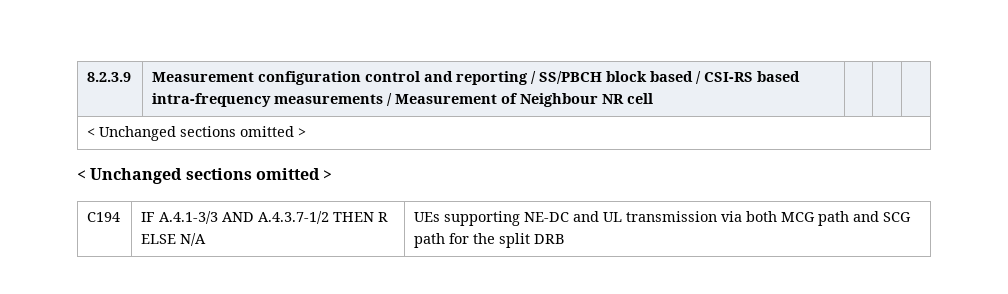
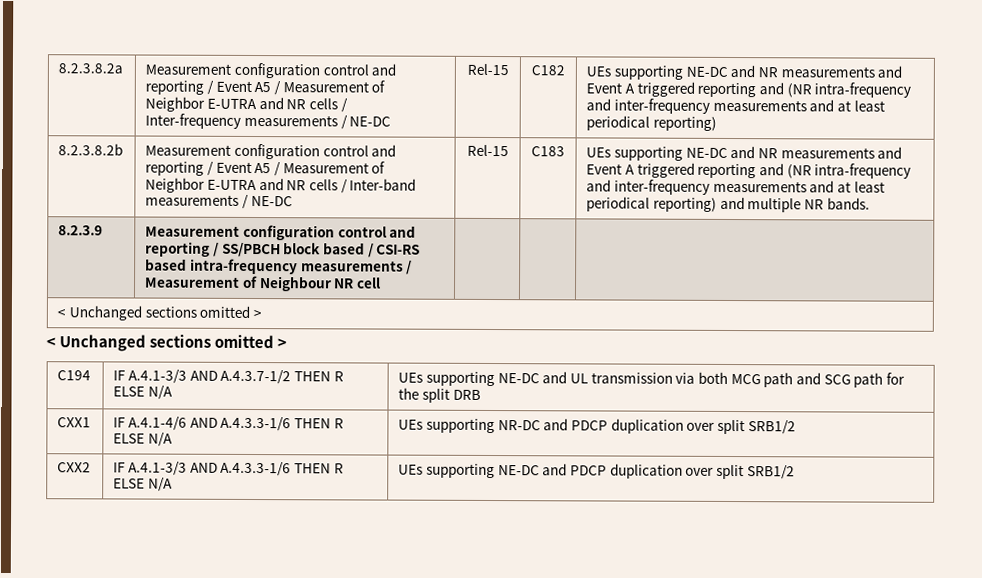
+ 8.2.3.8.2a | Measurement configuration control and reporting / Event A5 / Measurement of Neighbor E-UTRA and NR cells / Inter-frequency measurements / NE-DC | Rel-15 | C182 | UEs supporting NE-DC and NR measurements and Event A triggered reporting and (NR intra-frequency and inter-frequency measurements and at least periodical reporting)
+ 8.2.3.8.2b | Measurement configuration control and reporting / Event A5 / Measurement of Neighbor E-UTRA and NR cells / Inter-band measurements / NE-DC | Rel-15 | C183 | UEs supporting NE-DC and NR measurements and Event A triggered reporting and (NR intra-frequency and inter-frequency measurements and at least periodical reporting) and multiple NR bands.
+ CXX1 | IF A.4.1-4/6 AND A.4.3.3-1/6 THEN R ELSE N/A | UEs supporting NR-DC and PDCP duplication over split SRB1/2
+ CXX2 | IF A.4.1-3/3 AND A.4.3.3-1/6 THEN R ELSE N/A | UEs supporting NE-DC and PDCP duplication over split SRB1/2

